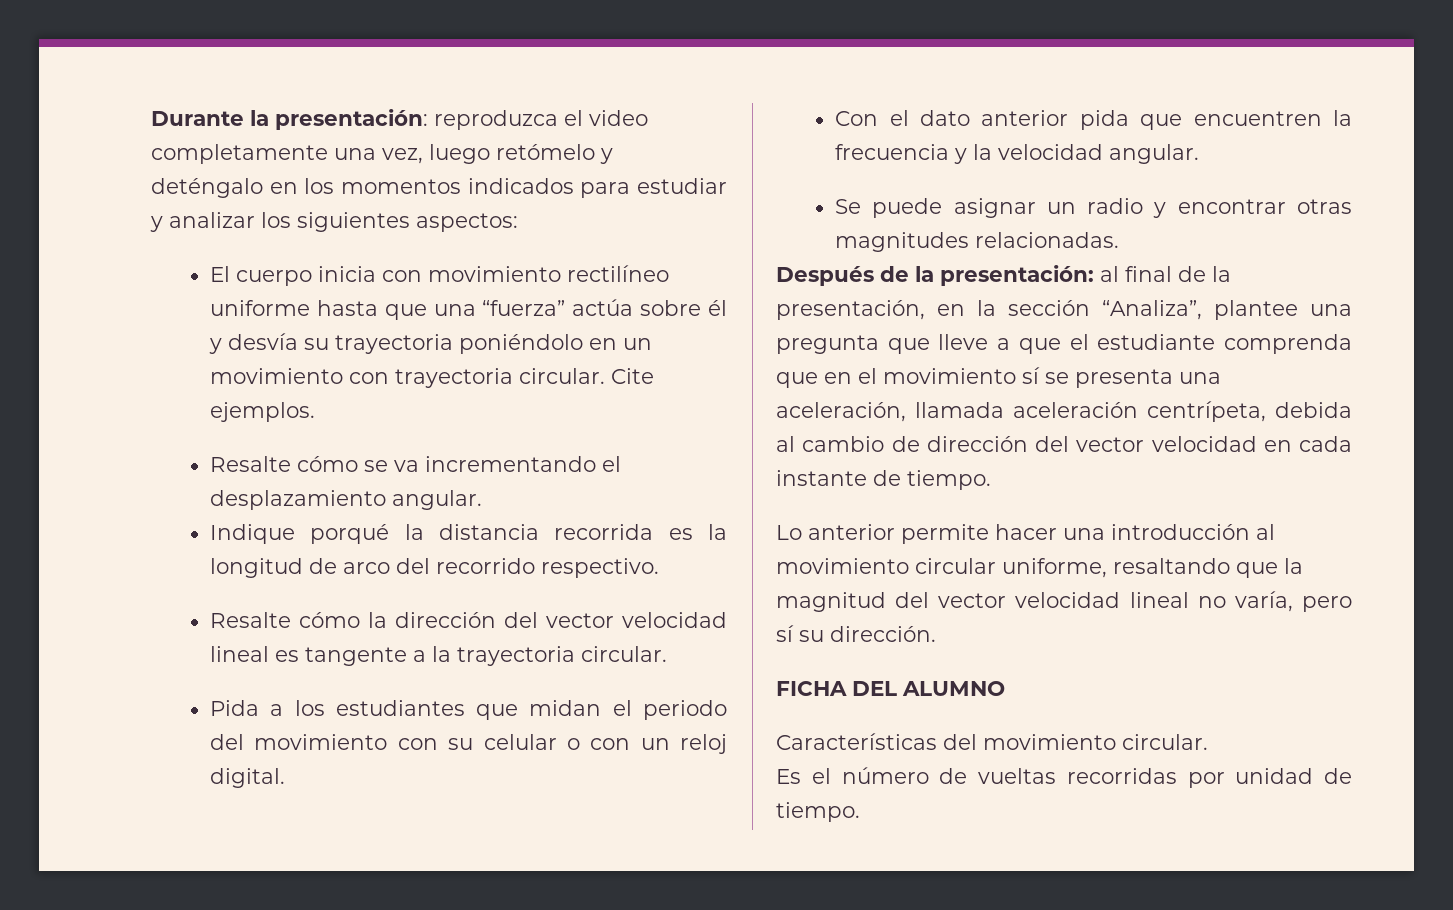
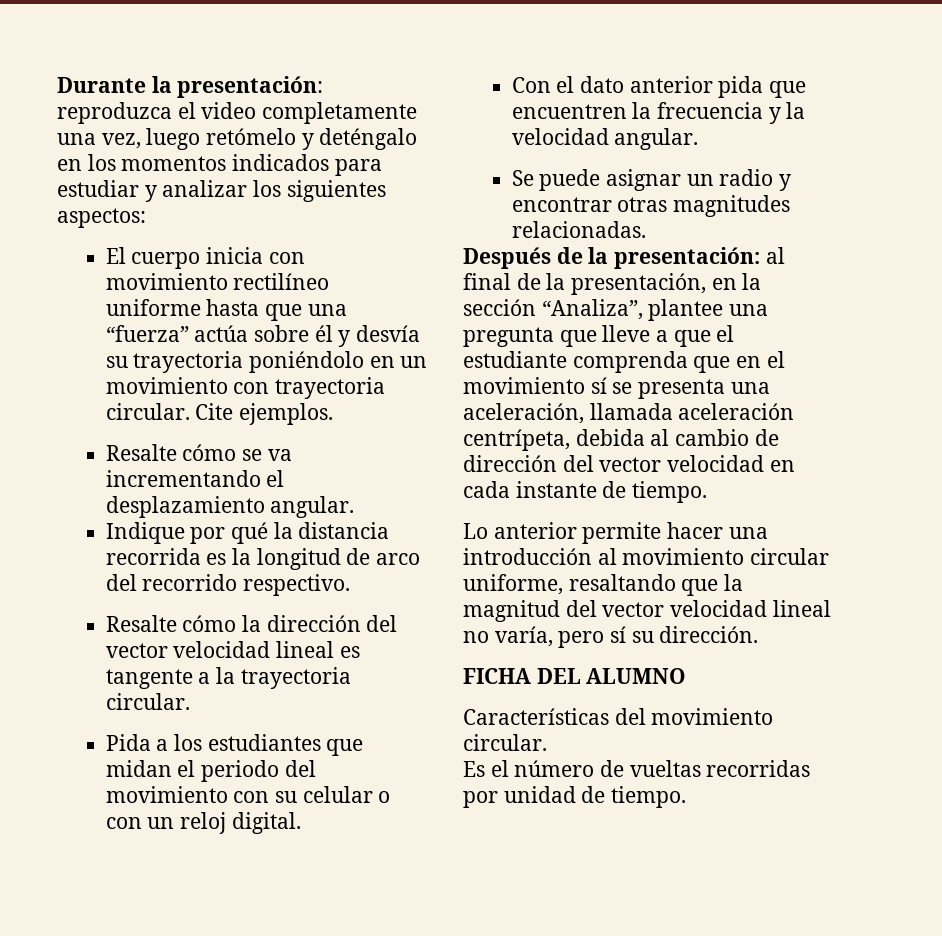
- Indique porqué la distancia recorrida es la longitud de arco del recorrido respectivo.
+ Indique por qué la distancia recorrida es la longitud de arco del recorrido respectivo.

